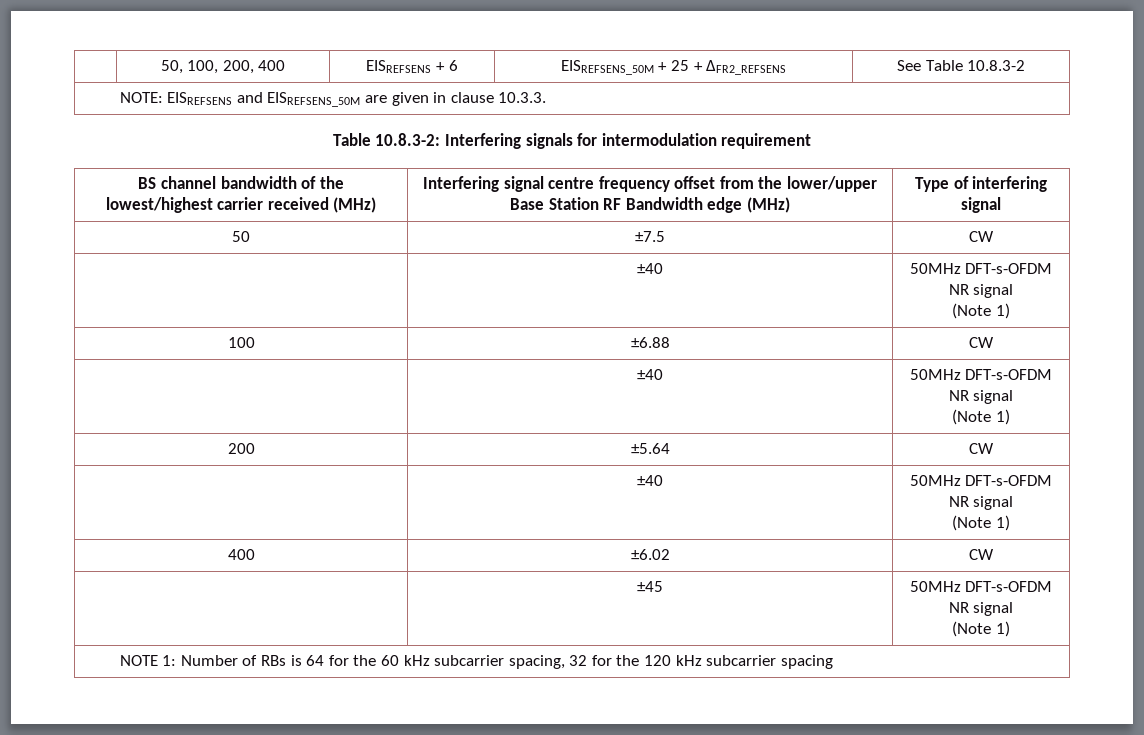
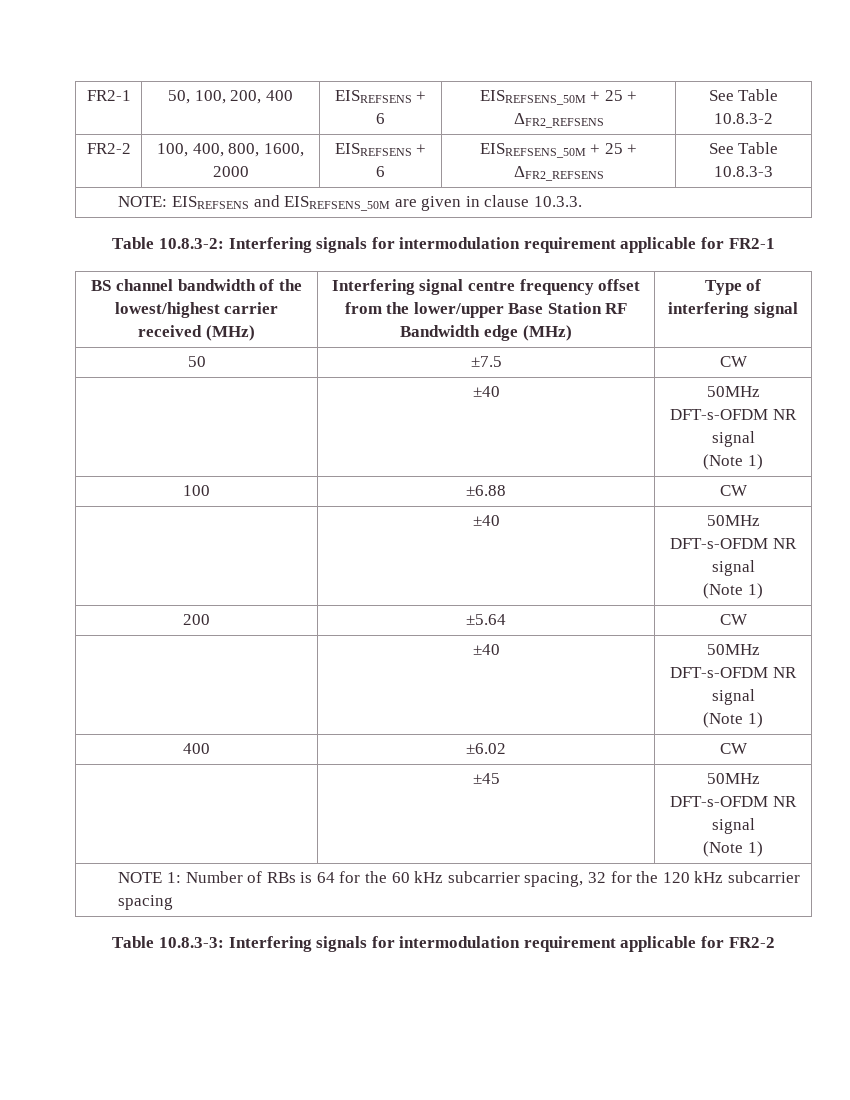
- | 50, 100, 200, 400 | EISREFSENS + 6 | EISREFSENS_50M + 25 + ΔFR2_REFSENS | See Table 10.8.3-2
+ FR2-1 | 50, 100, 200, 400 | EISREFSENS + 6 | EISREFSENS_50M + 25 + ΔFR2_REFSENS | See Table 10.8.3-2
+ FR2-2 | 100, 400, 800, 1600, 2000 | EISREFSENS + 6 | EISREFSENS_50M + 25 + ΔFR2_REFSENS | See Table 10.8.3-3
- Table 10.8.3-2: Interfering signals for intermodulation requirement
+ Table 10.8.3-2: Interfering signals for intermodulation requirement applicable for FR2-1
+ Table 10.8.3-3: Interfering signals for intermodulation requirement applicable for FR2-2

